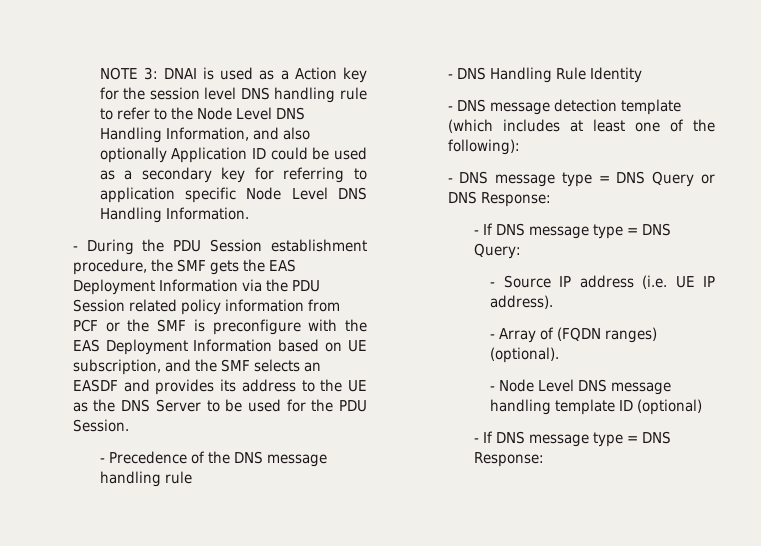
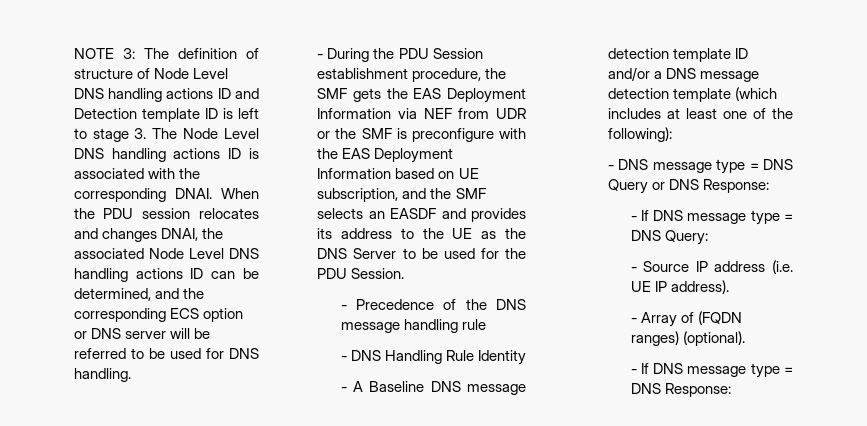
- NOTE 3: DNAI is used as a Action key for the session level DNS handling rule to refer to the Node Level DNS Handling Information, and also optionally Application ID could be used as a secondary key for referring to application specific Node Level DNS Handling Information.
+ NOTE 3: The definition of structure of Node Level DNS handling actions ID and Detection template ID is left to stage 3. The Node Level DNS handling actions ID is associated with the corresponding DNAI. When the PDU session relocates and changes DNAI, the associated Node Level DNS handling actions ID can be determined, and the corresponding ECS option or DNS server will be referred to be used for DNS handling.
- - During the PDU Session establishment procedure, the SMF gets the EAS Deployment Information via the PDU Session related policy information from PCF or the SMF is preconfigure with the EAS Deployment Information based on UE subscription, and the SMF selects an EASDF and provides its address to the UE as the DNS Server to be used for the PDU Session.
+ - During the PDU Session establishment procedure, the SMF gets the EAS Deployment Information via NEF from UDR or the SMF is preconfigure with the EAS Deployment Information based on UE subscription, and the SMF selects an EASDF and provides its address to the UE as the DNS Server to be used for the PDU Session.
- - DNS message detection template (which includes at least one of the following):
+ - A Baseline DNS message detection template ID and/or a DNS message detection template (which includes at least one of the following):
- - Node Level DNS message handling template ID (optional)

